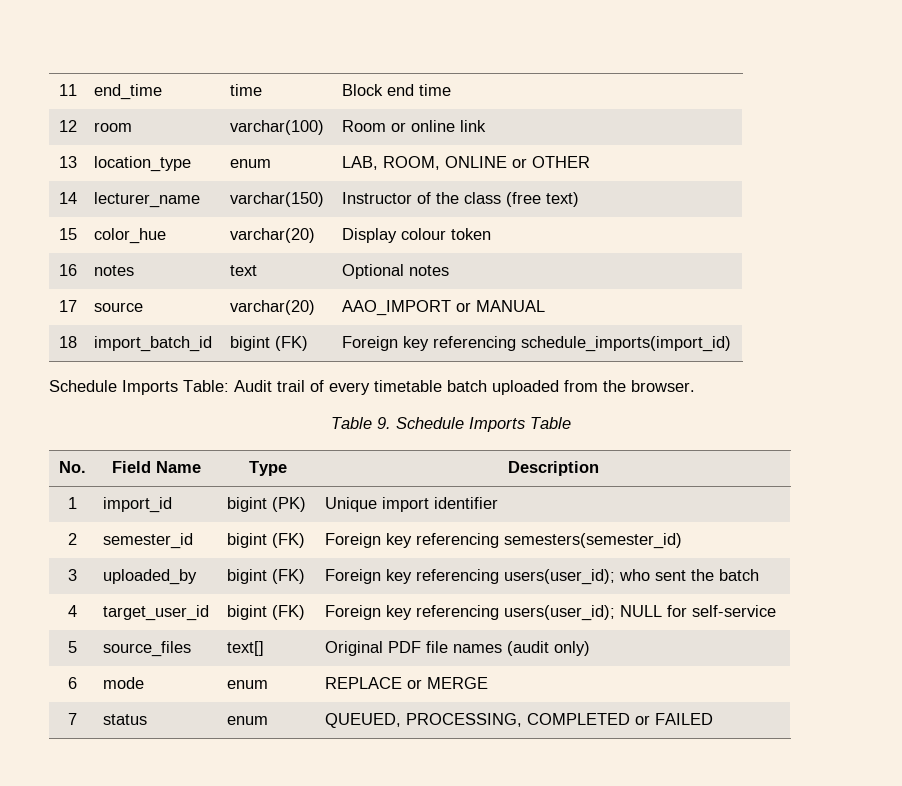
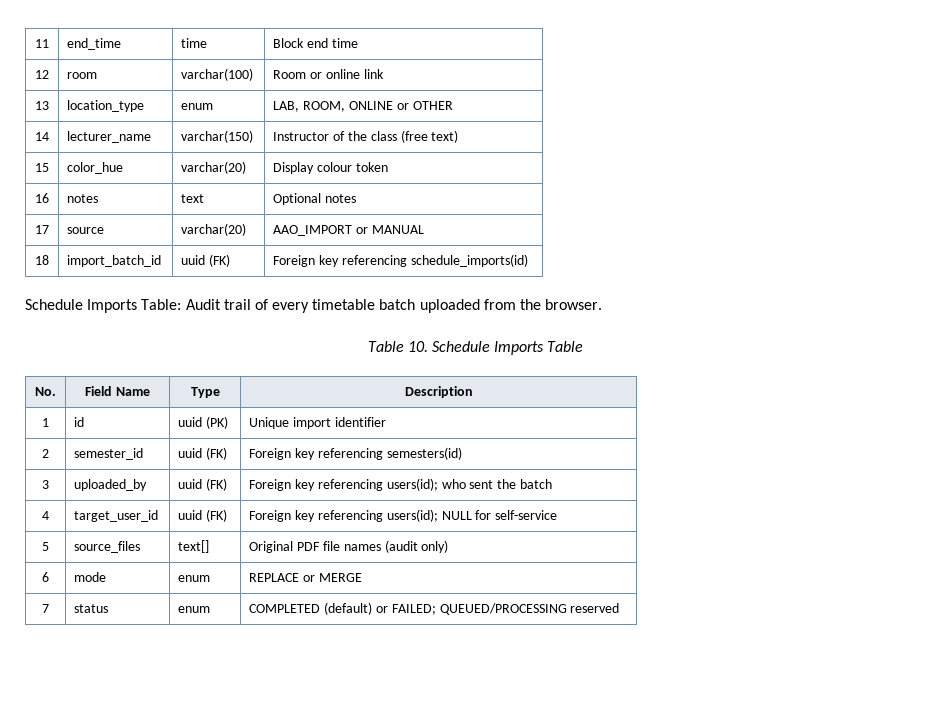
- 18 | import_batch_id | bigint (FK) | Foreign key referencing schedule_imports(import_id)
+ 18 | import_batch_id | uuid (FK) | Foreign key referencing schedule_imports(id)
- Table 9. Schedule Imports Table
+ Table 10. Schedule Imports Table
- 1 | import_id | bigint (PK) | Unique import identifier
+ 1 | id | uuid (PK) | Unique import identifier
- 2 | semester_id | bigint (FK) | Foreign key referencing semesters(semester_id)
+ 2 | semester_id | uuid (FK) | Foreign key referencing semesters(id)
- 3 | uploaded_by | bigint (FK) | Foreign key referencing users(user_id); who sent the batch
+ 3 | uploaded_by | uuid (FK) | Foreign key referencing users(id); who sent the batch
- 4 | target_user_id | bigint (FK) | Foreign key referencing users(user_id); NULL for self-service
+ 4 | target_user_id | uuid (FK) | Foreign key referencing users(id); NULL for self-service
- 7 | status | enum | QUEUED, PROCESSING, COMPLETED or FAILED
+ 7 | status | enum | COMPLETED (default) or FAILED; QUEUED/PROCESSING reserved

